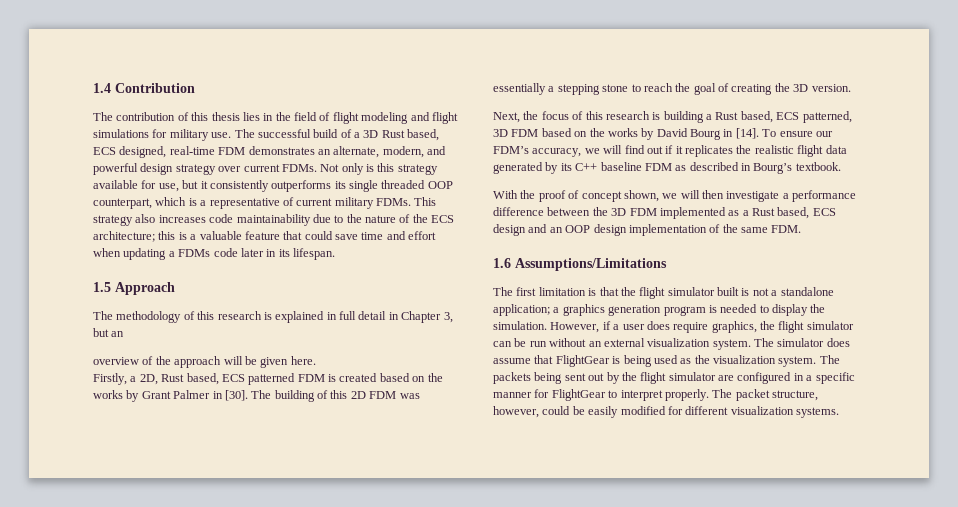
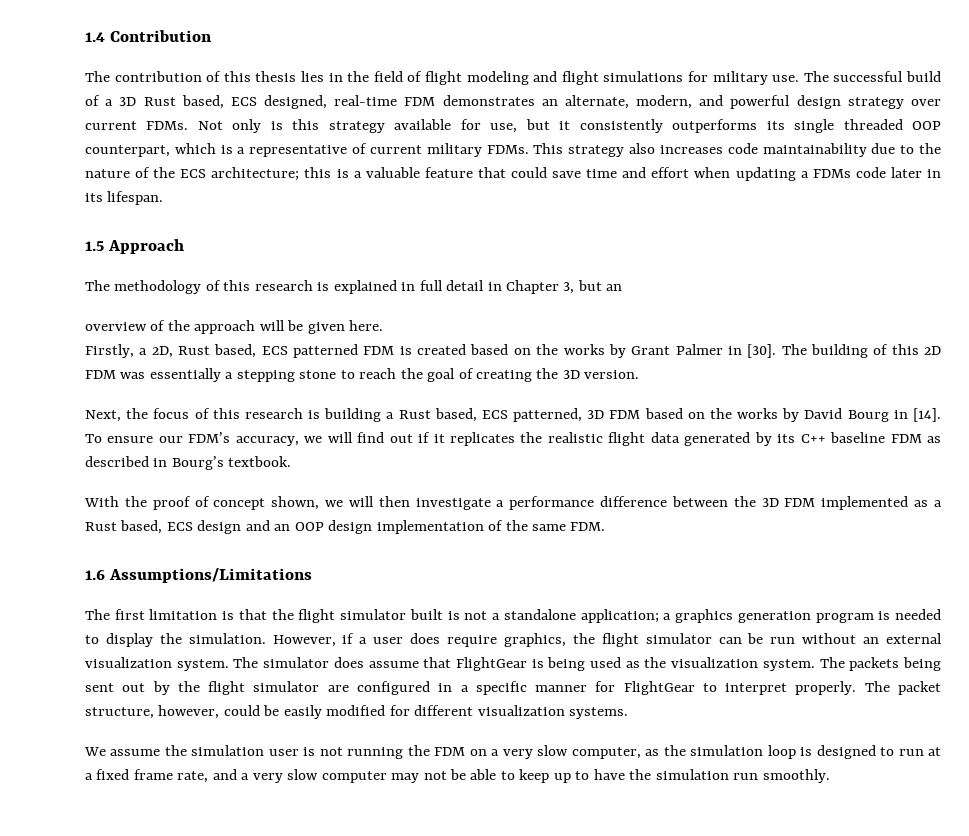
+ We assume the simulation user is not running the FDM on a very slow computer, as the simulation loop is designed to run at a fixed frame rate, and a very slow computer may not be able to keep up to have the simulation run smoothly.

